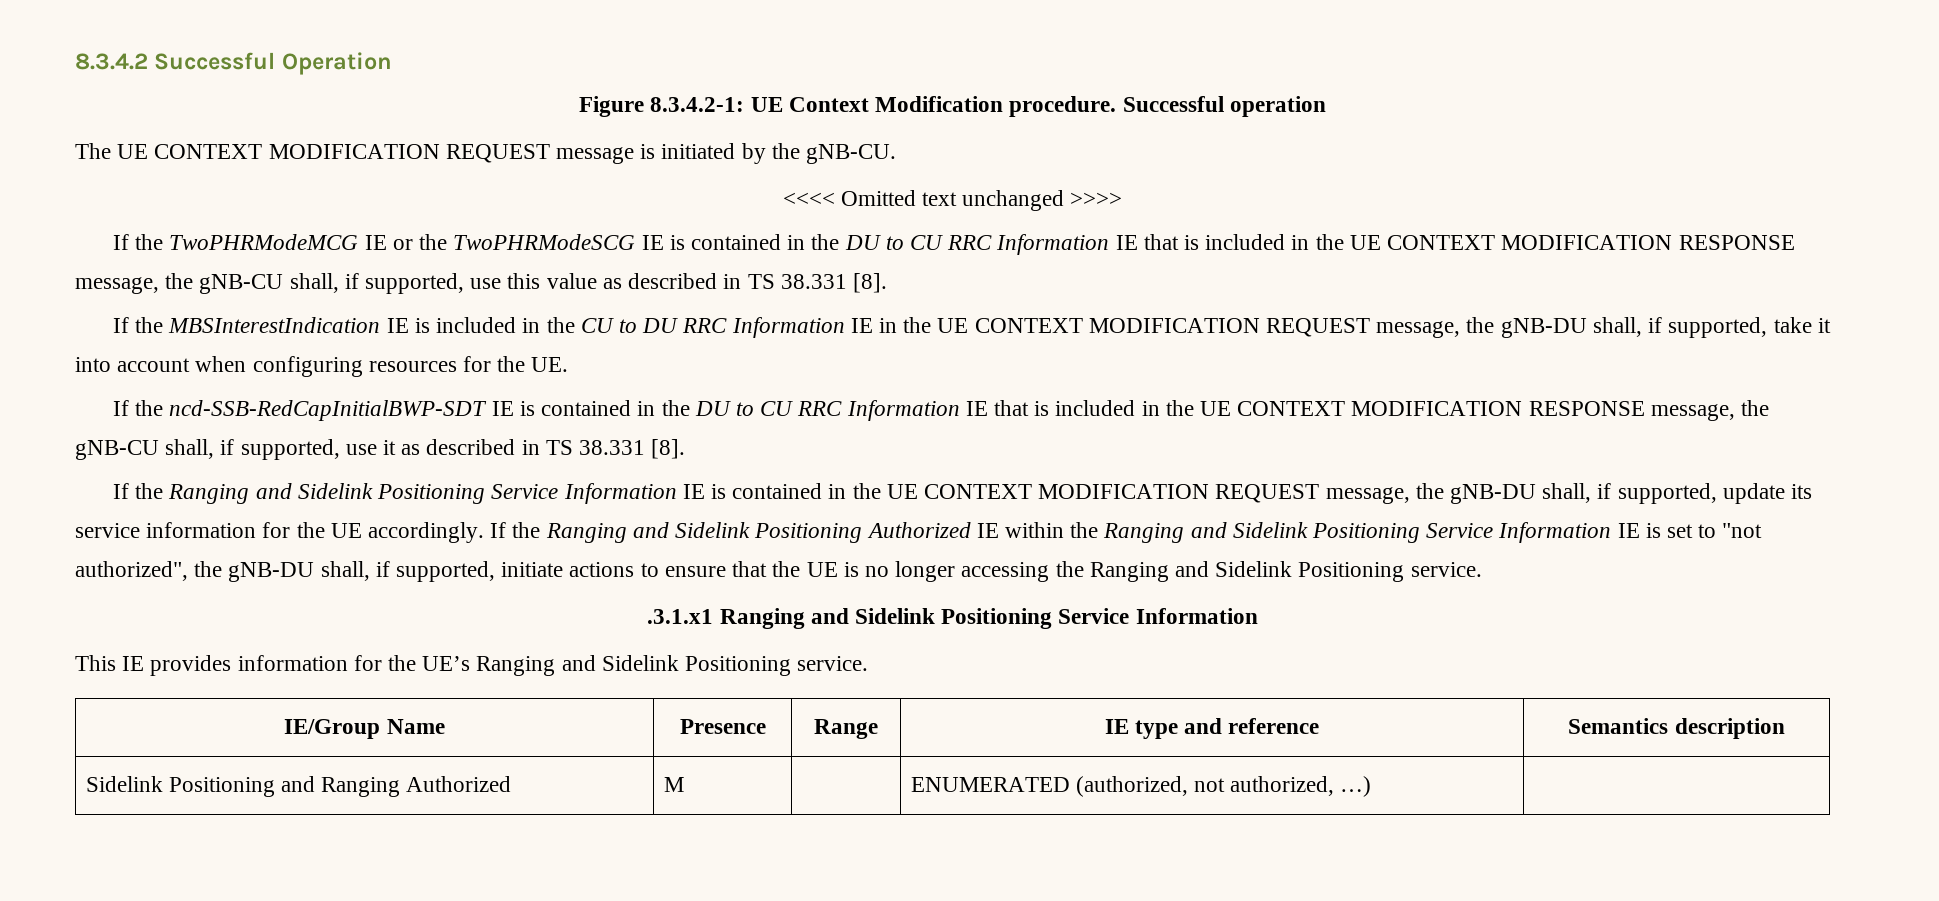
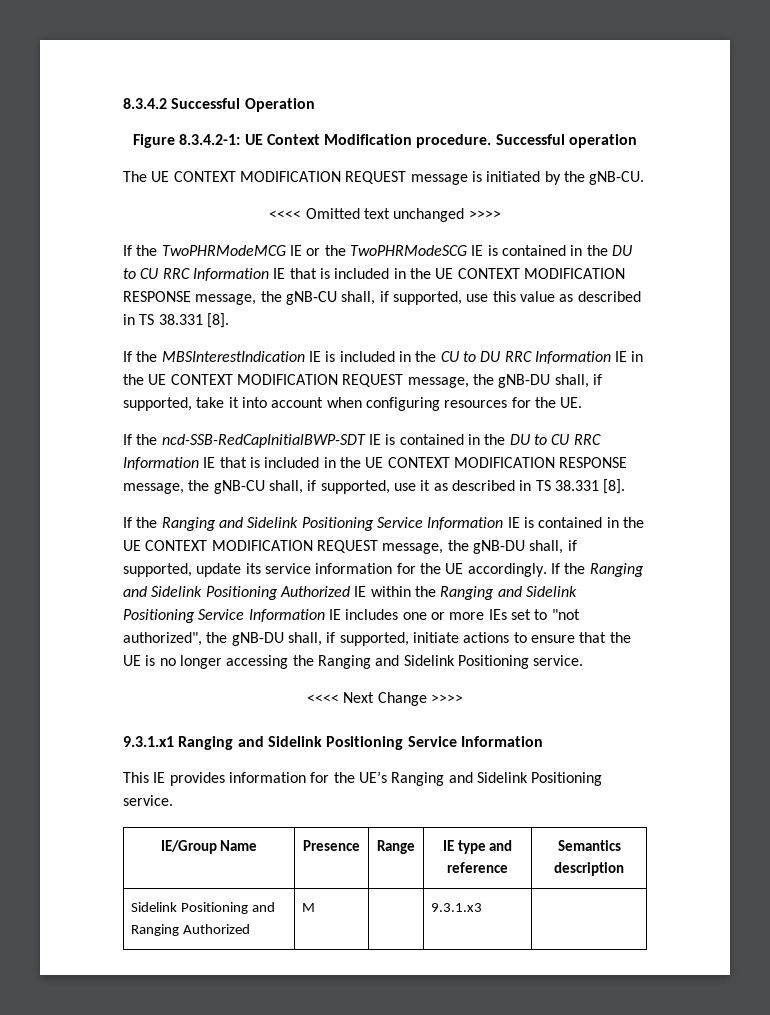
- If the Ranging and Sidelink Positioning Authorized IE within the Ranging and Sidelink Positioning Service Information IE is set to "not authorized", the gNB-DU shall, if supported, initiate actions to ensure that the UE is no longer accessing the Ranging and Sidelink Positioning service.
+ If the Ranging and Sidelink Positioning Authorized IE within the Ranging and Sidelink Positioning Service Information IE includes one or more IEs set to "not authorized", the gNB-DU shall, if supported, initiate actions to ensure that the UE is no longer accessing the Ranging and Sidelink Positioning service.
- .3.1.x1 Ranging and Sidelink Positioning Service Information
+ <<<< Next Change >>>>
+ 9.3.1.x1 Ranging and Sidelink Positioning Service Information
- Sidelink Positioning and Ranging Authorized | M | | ENUMERATED (authorized, not authorized, …) |
+ Sidelink Positioning and Ranging Authorized | M | | 9.3.1.x3 |

